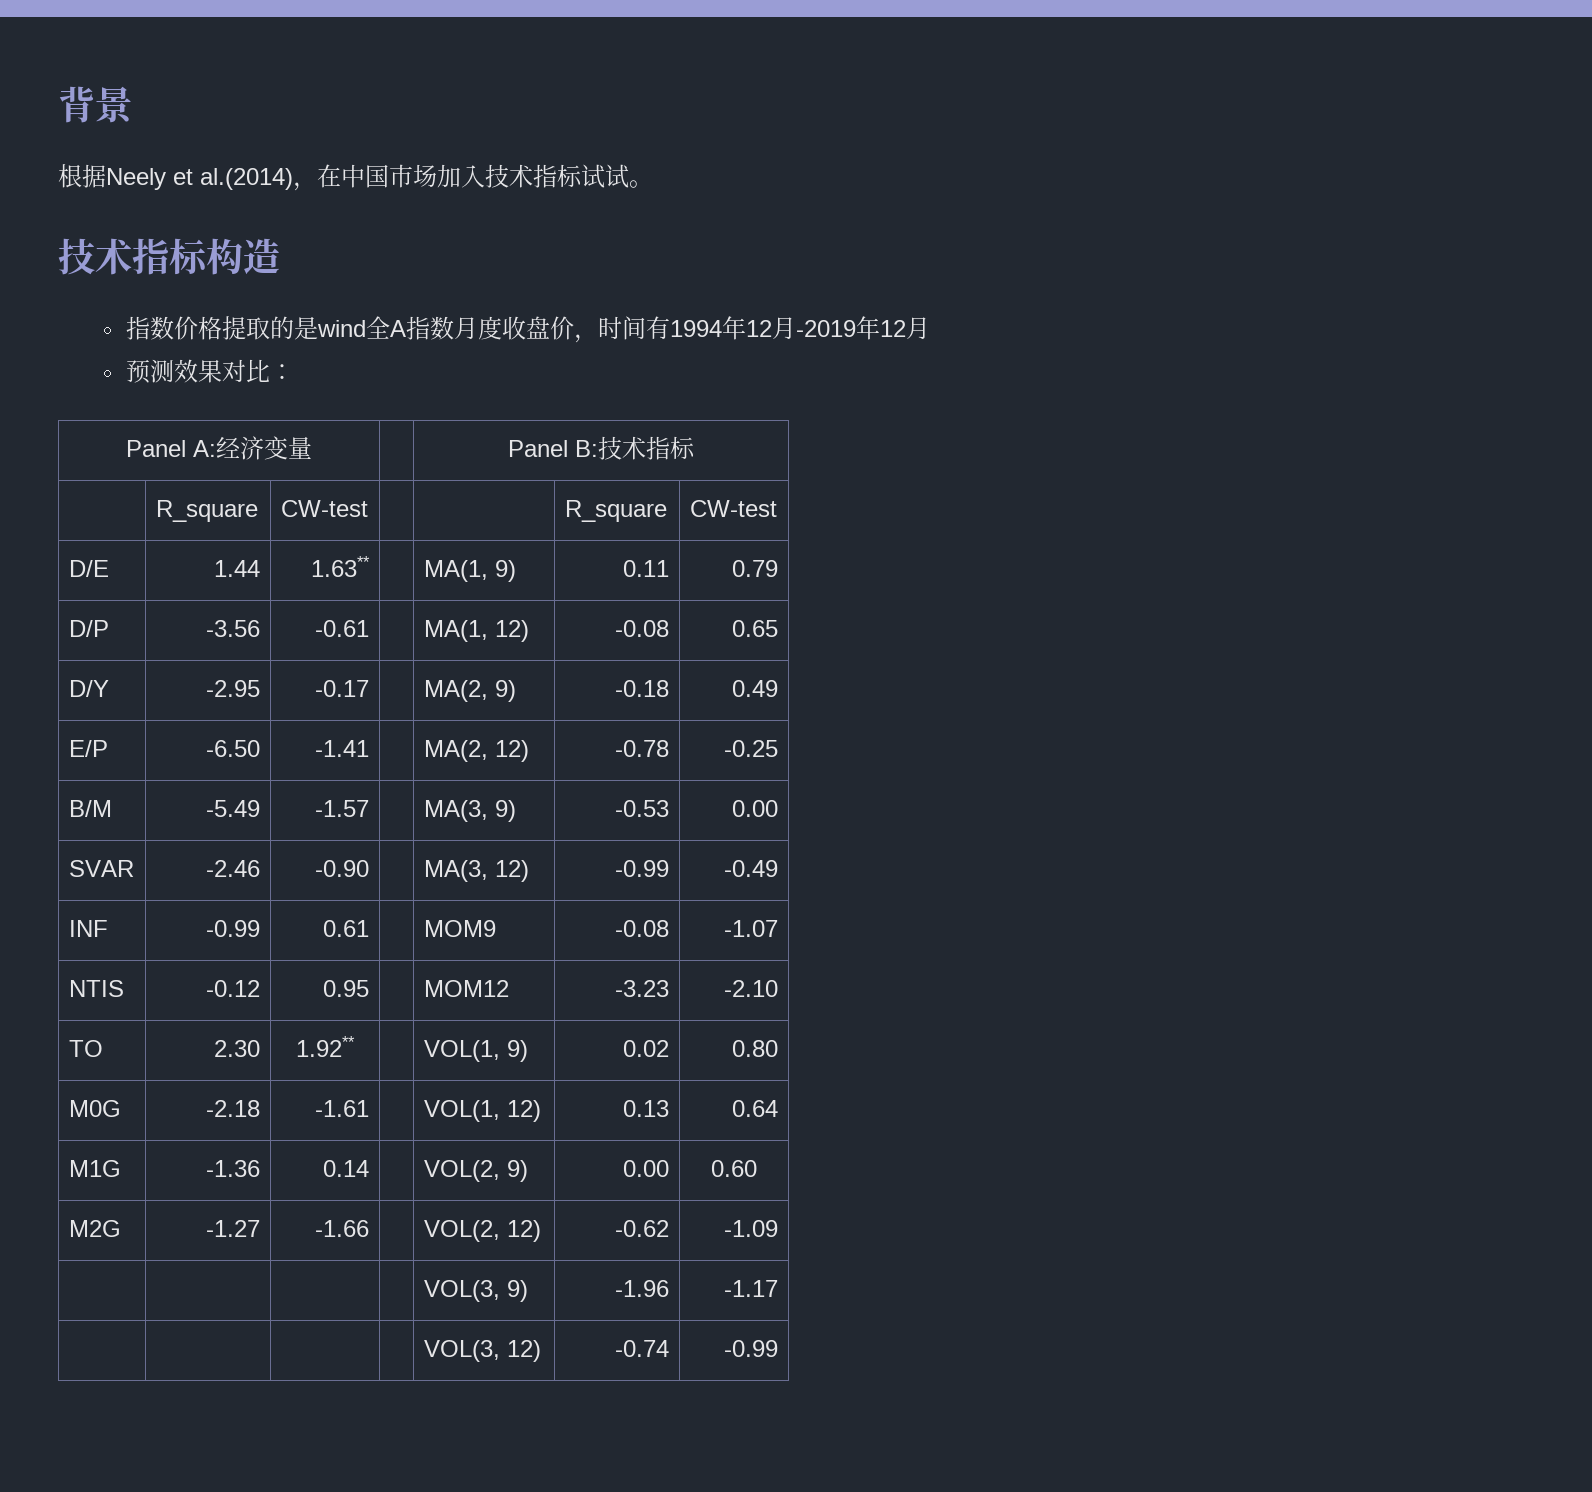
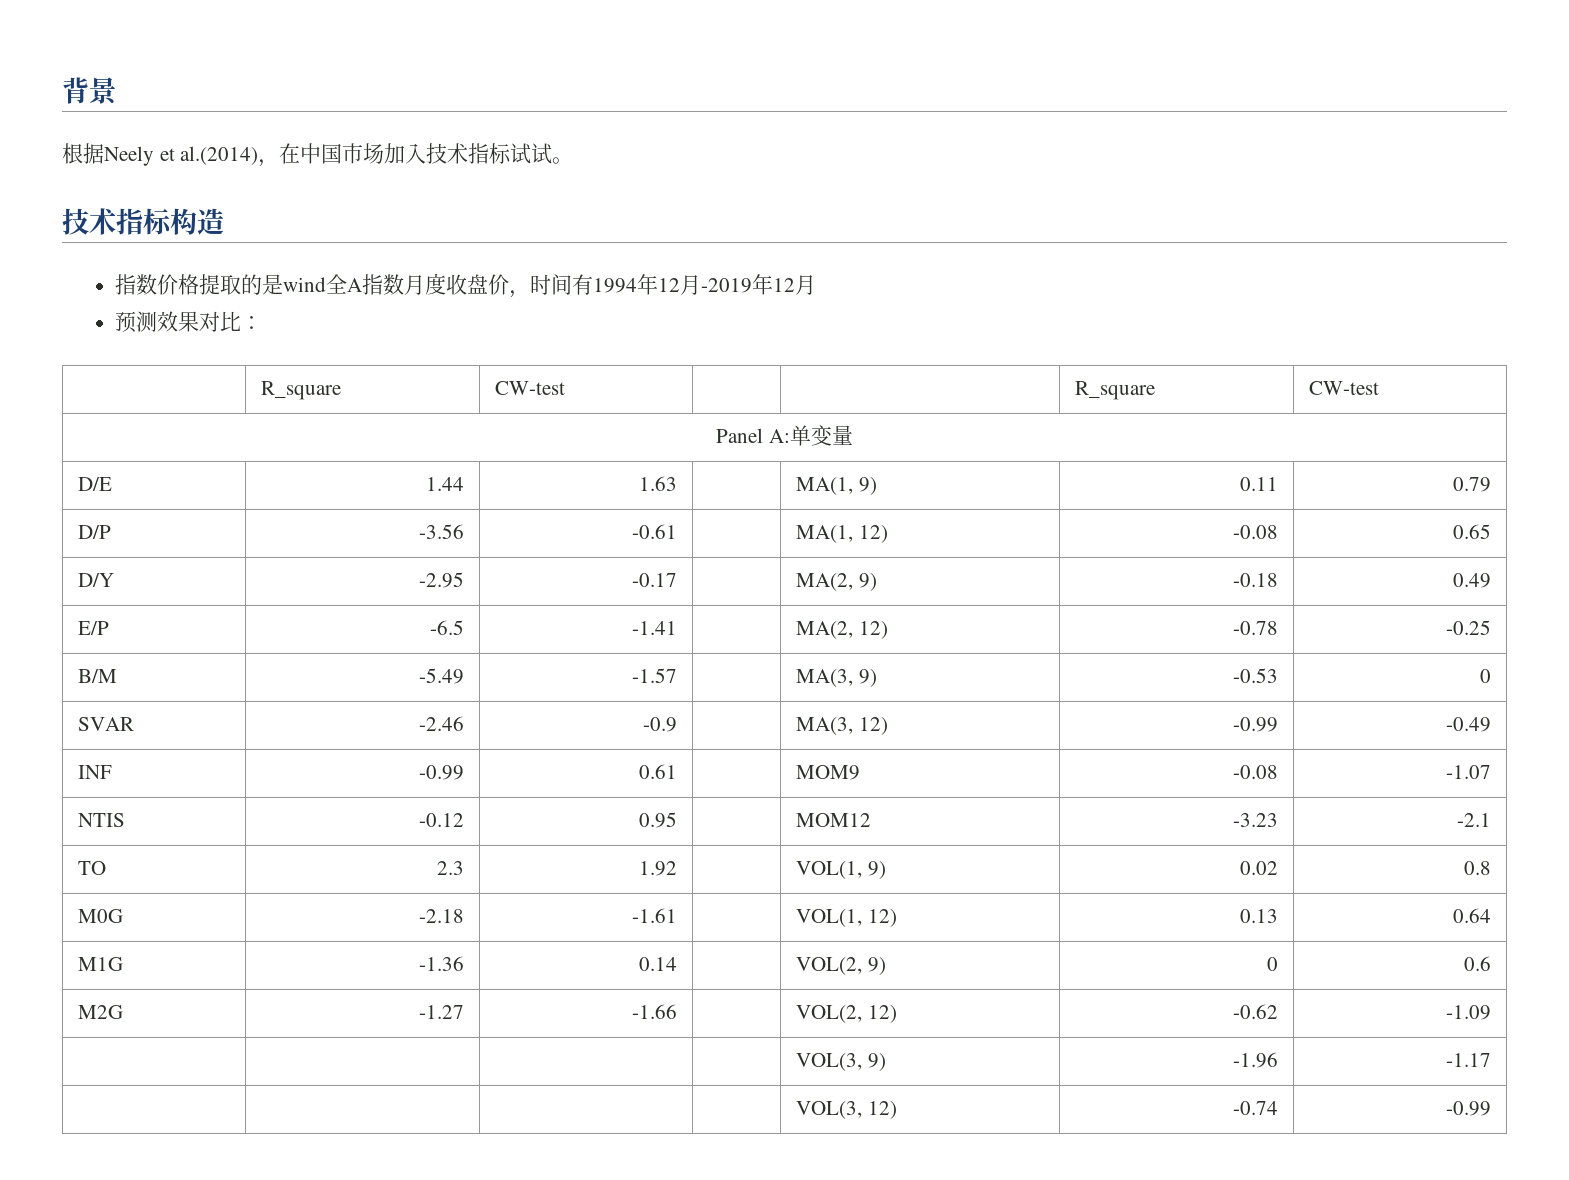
- Panel A:经济变量 | | Panel B:技术指标
+ Panel A:单变量
- D/E | 1.44 | 1.63** | | MA(1, 9) | 0.11 | 0.79
+ D/E | 1.44 | 1.63 | | MA(1, 9) | 0.11 | 0.79
- E/P | -6.50 | -1.41 | | MA(2, 12) | -0.78 | -0.25
+ E/P | -6.5 | -1.41 | | MA(2, 12) | -0.78 | -0.25
- B/M | -5.49 | -1.57 | | MA(3, 9) | -0.53 | 0.00
+ B/M | -5.49 | -1.57 | | MA(3, 9) | -0.53 | 0
- SVAR | -2.46 | -0.90 | | MA(3, 12) | -0.99 | -0.49
+ SVAR | -2.46 | -0.9 | | MA(3, 12) | -0.99 | -0.49
- NTIS | -0.12 | 0.95 | | MOM12 | -3.23 | -2.10
+ NTIS | -0.12 | 0.95 | | MOM12 | -3.23 | -2.1
- TO | 2.30 | 1.92** | | VOL(1, 9) | 0.02 | 0.80
+ TO | 2.3 | 1.92 | | VOL(1, 9) | 0.02 | 0.8
- M1G | -1.36 | 0.14 | | VOL(2, 9) | 0.00 | 0.60
+ M1G | -1.36 | 0.14 | | VOL(2, 9) | 0 | 0.6

